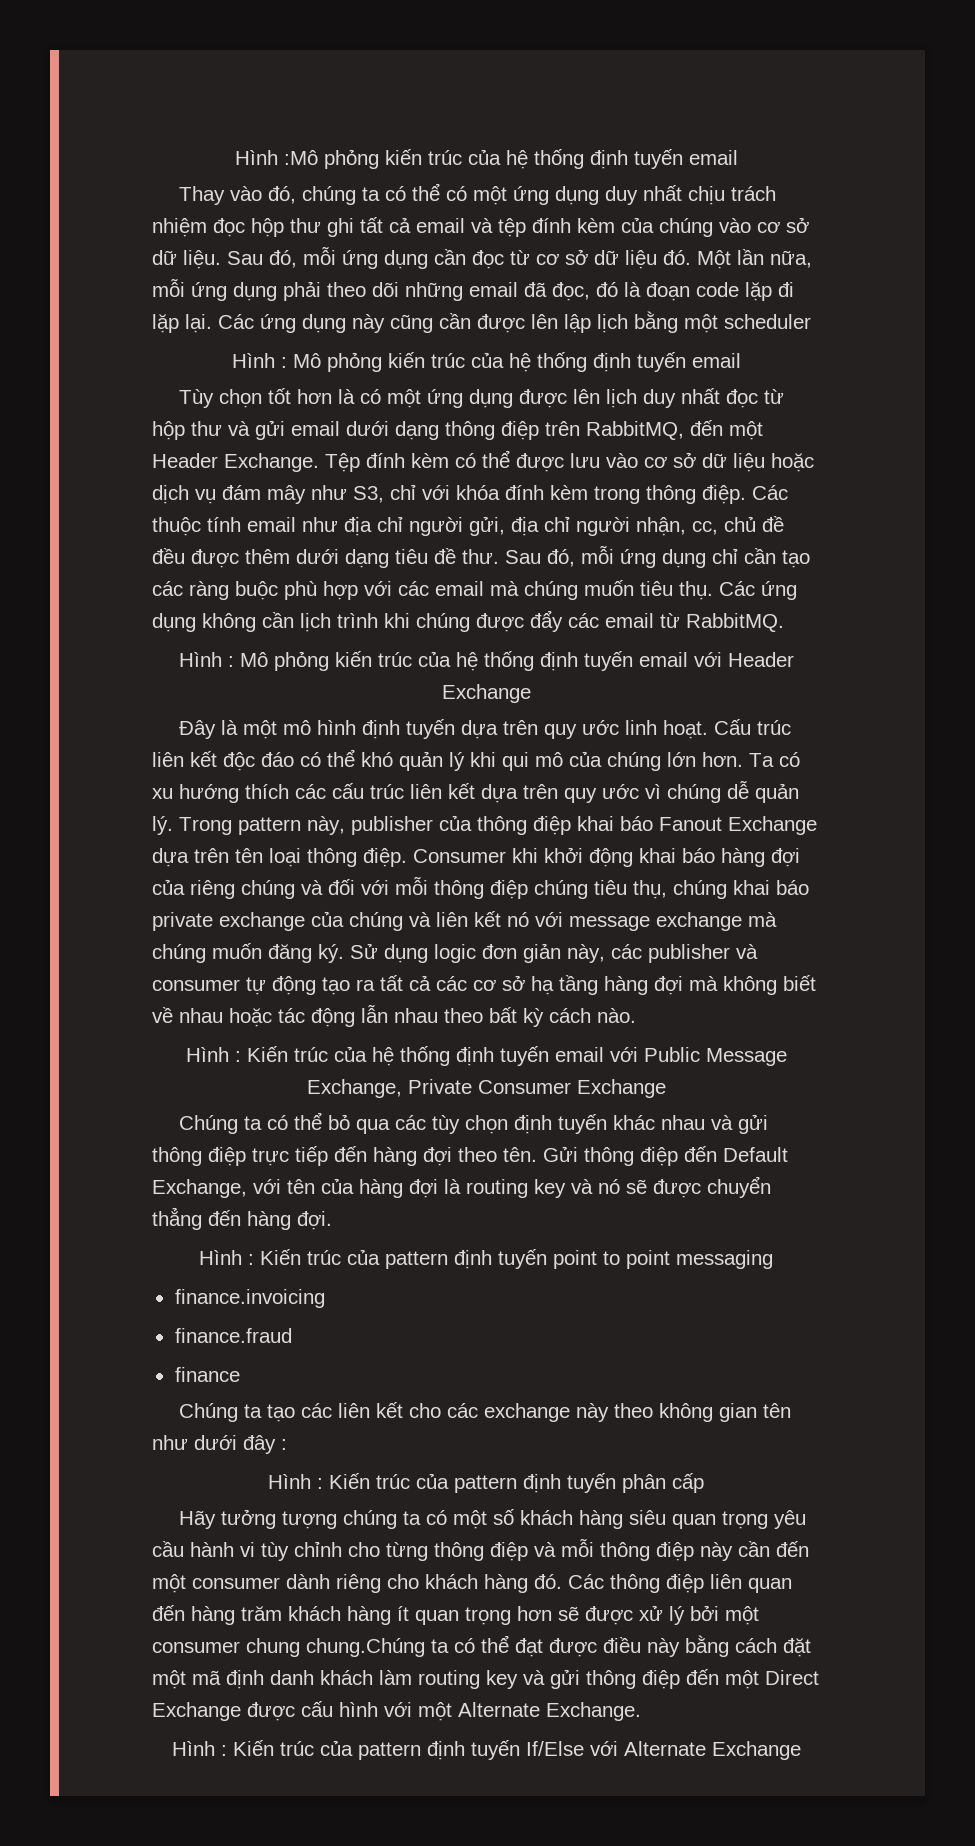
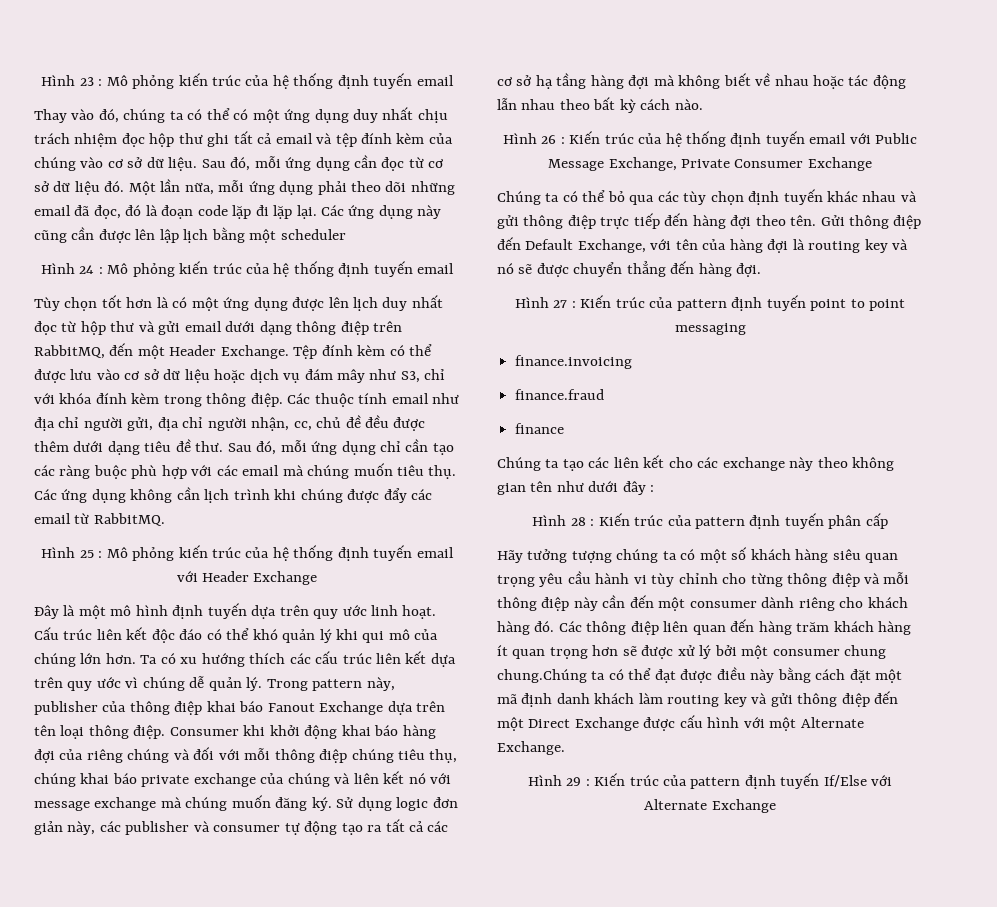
- Hình :Mô phỏng kiến trúc của hệ thống định tuyến email
+ Hình 23 : Mô phỏng kiến trúc của hệ thống định tuyến email
  Các ứng dụng này cũng cần được lên lập lịch bằng một scheduler
- Hình : Mô phỏng kiến trúc của hệ thống định tuyến email
+ Hình 24 : Mô phỏng kiến trúc của hệ thống định tuyến email
- Hình : Mô phỏng kiến trúc của hệ thống định tuyến email với Header Exchange
+ Hình 25 : Mô phỏng kiến trúc của hệ thống định tuyến email với Header Exchange
- Hình : Kiến trúc của hệ thống định tuyến email với Public Message Exchange, Private Consumer Exchange
+ Hình 26 : Kiến trúc của hệ thống định tuyến email với Public Message Exchange, Private Consumer Exchange
- Hình : Kiến trúc của pattern định tuyến point to point messaging
+ Hình 27 : Kiến trúc của pattern định tuyến point to point messaging
- Hình : Kiến trúc của pattern định tuyến phân cấp
+ Hình 28 : Kiến trúc của pattern định tuyến phân cấp
- Hình : Kiến trúc của pattern định tuyến If/Else với Alternate Exchange
+ Hình 29 : Kiến trúc của pattern định tuyến If/Else với Alternate Exchange

